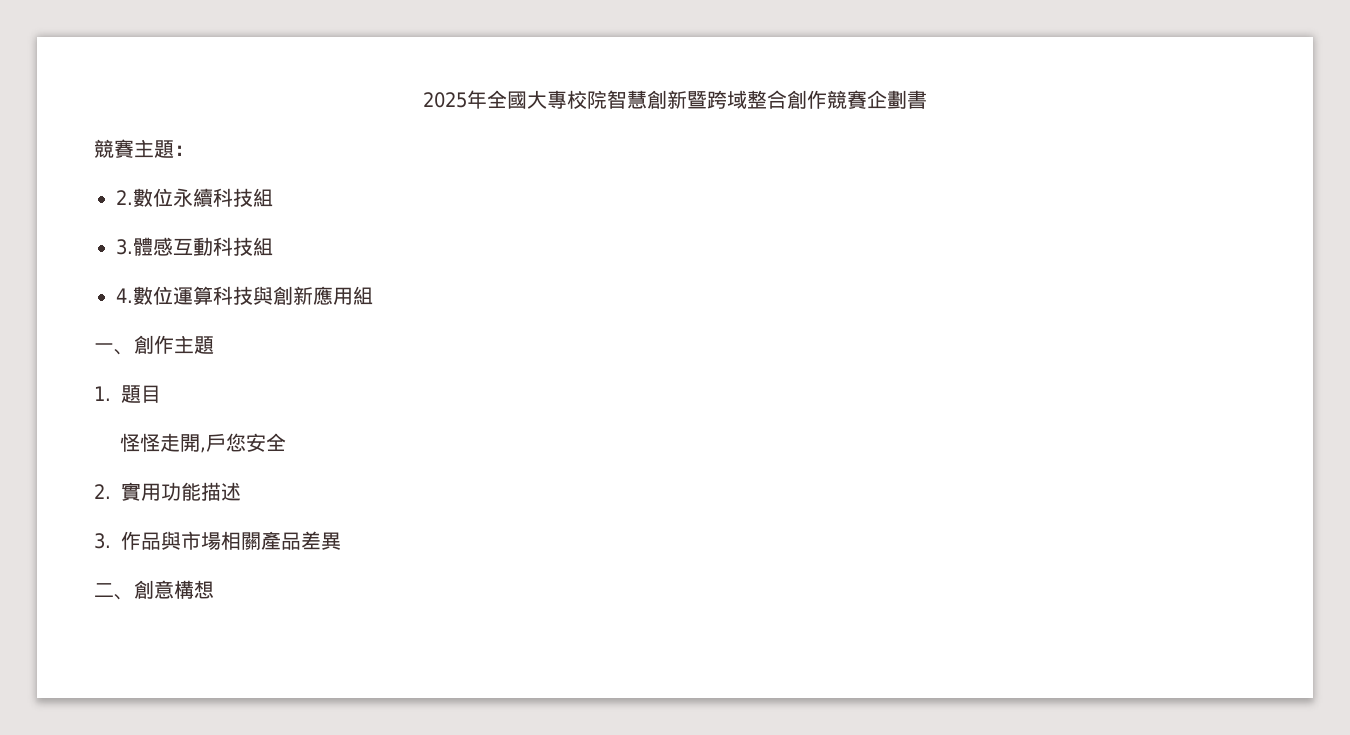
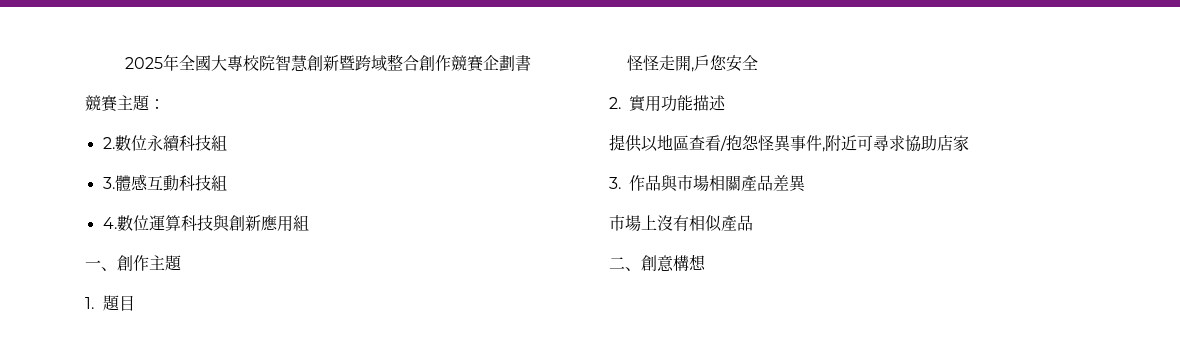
+ 提供以地區查看/抱怨怪異事件,附近可尋求協助店家
+ 市場上沒有相似產品

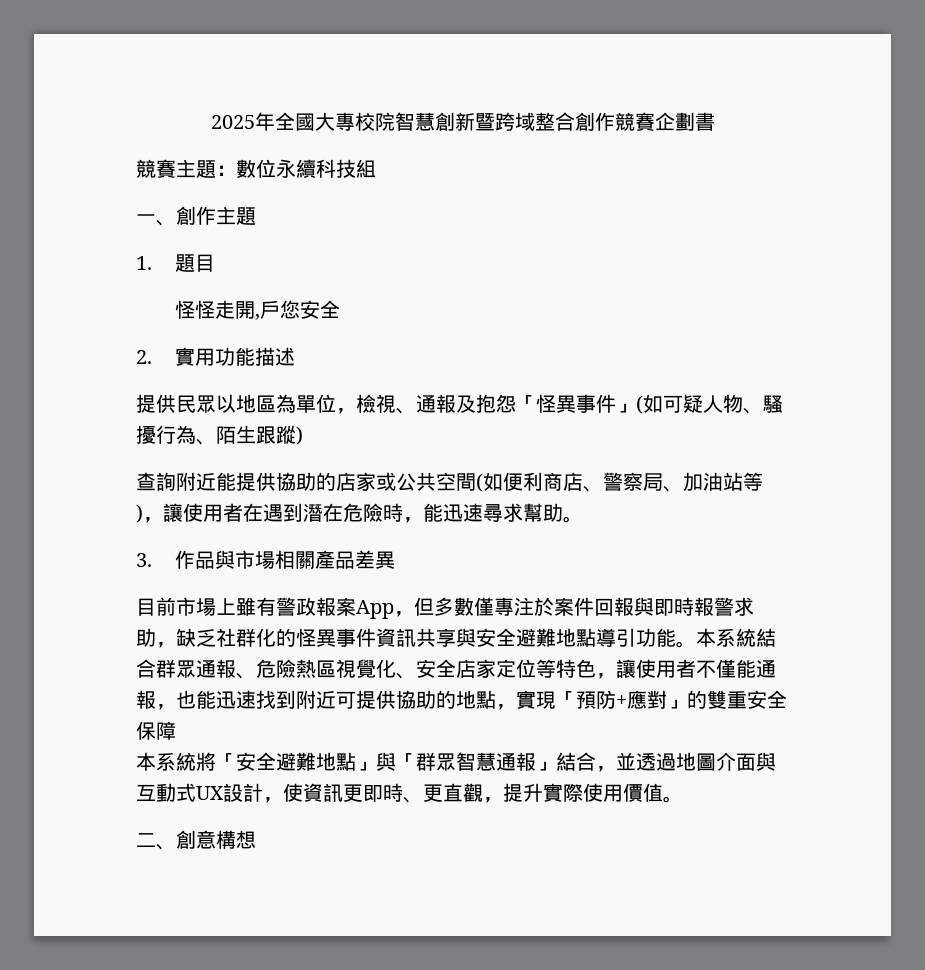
- 競賽主題：
- 2.數位永續科技組
+ 競賽主題：數位永續科技組
- 3.體感互動科技組
- 4.數位運算科技與創新應用組
- 提供以地區查看/抱怨怪異事件,附近可尋求協助店家
+ 提供民眾以地區為單位，檢視、通報及抱怨「怪異事件」(如可疑人物、騷擾行為、陌生跟蹤)
+ 查詢附近能提供協助的店家或公共空間(如便利商店、警察局、加油站等)，讓使用者在遇到潛在危險時，能迅速尋求幫助。
- 市場上沒有相似產品
+ 目前市場上雖有警政報案App，但多數僅專注於案件回報與即時報警求助，缺乏社群化的怪異事件資訊共享與安全避難地點導引功能。本系統結合群眾通報、危險熱區視覺化、安全店家定位等特色，讓使用者不僅能通報，也能迅速找到附近可提供協助的地點，實現「預防+應對」的雙重安全保障
+ 本系統將「安全避難地點」與「群眾智慧通報」結合，並透過地圖介面與互動式UX設計，使資訊更即時、更直觀，提升實際使用價值。

